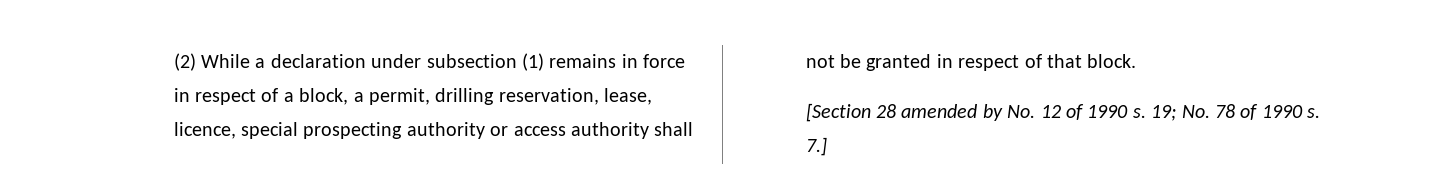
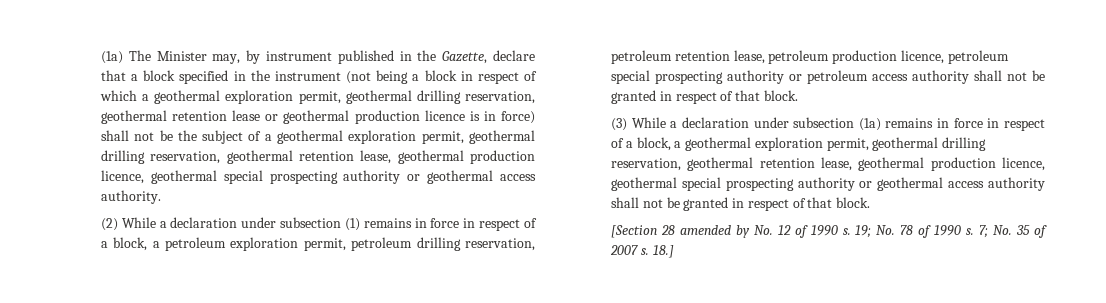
+ (1a) The Minister may, by instrument published in the Gazette, declare that a block specified in the instrument (not being a block in respect of which a geothermal exploration permit, geothermal drilling reservation, geothermal retention lease or geothermal production licence is in force) shall not be the subject of a geothermal exploration permit, geothermal drilling reservation, geothermal retention lease, geothermal production licence, geothermal special prospecting authority or geothermal access authority.
- (2) While a declaration under subsection (1) remains in force in respect of a block, a permit, drilling reservation, lease, licence, special prospecting authority or access authority shall not be granted in respect of that block.
+ (2) While a declaration under subsection (1) remains in force in respect of a block, a petroleum exploration permit, petroleum drilling reservation, petroleum retention lease, petroleum production licence, petroleum special prospecting authority or petroleum access authority shall not be granted in respect of that block.
+ (3) While a declaration under subsection (1a) remains in force in respect of a block, a geothermal exploration permit, geothermal drilling reservation, geothermal retention lease, geothermal production licence, geothermal special prospecting authority or geothermal access authority shall not be granted in respect of that block.
- 7.]
+ 7; No. 35 of 2007 s. 18.]

